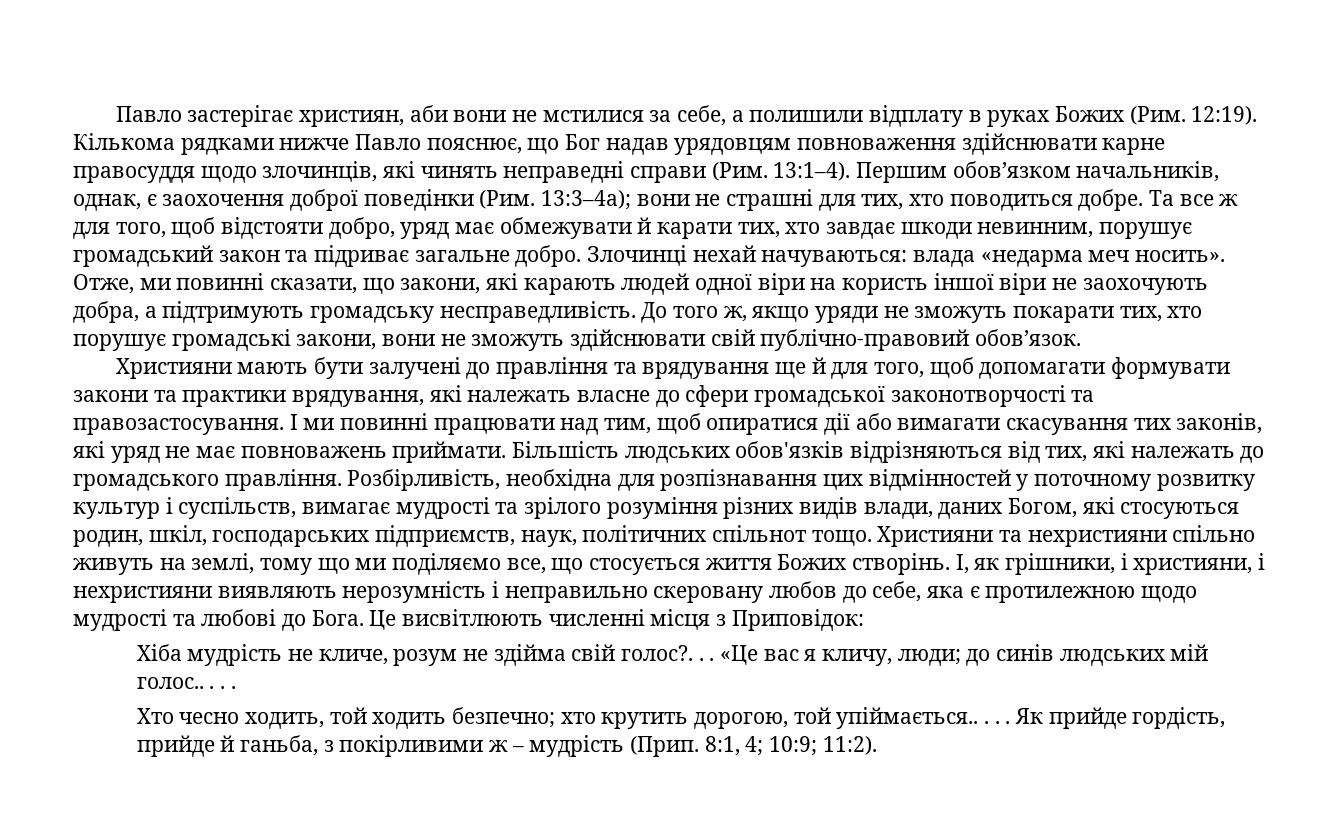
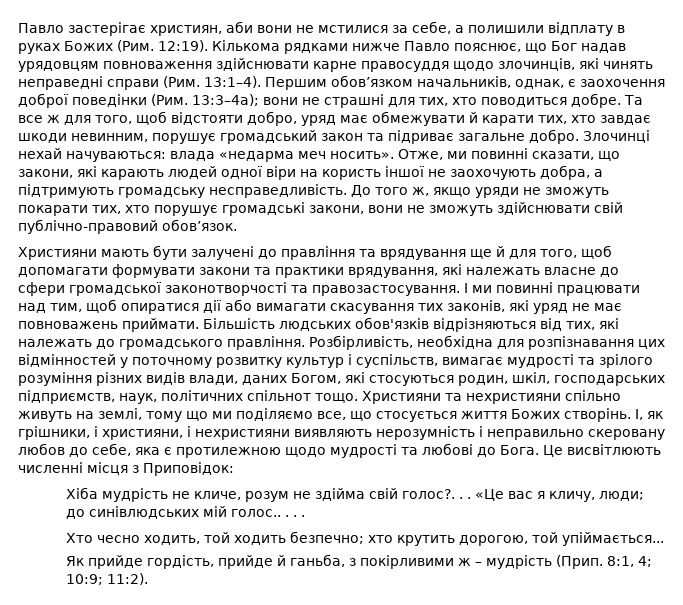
- Отже, ми повинні сказати, що закони, які карають людей одної віри на користь іншої віри не заохочують добра, а підтримують громадську несправедливість.
+ Отже, ми повинні сказати, що закони, які карають людей одної віри на користь іншої не заохочують добра, а підтримують громадську несправедливість.
- «Це вас я кличу, люди; до синів людських мій голос.. . . .
+ «Це вас я кличу, люди; до синівлюдських мій голос.. . . .
- Хто чесно ходить, той ходить безпечно; хто крутить дорогою, той упіймається.. . . . Як прийде гордість, прийде й ганьба, з покірливими ж – мудрість (Прип.
+ Хто чесно ходить, той ходить безпечно; хто крутить дорогою, той упіймається...
+ Як прийде гордість, прийде й ганьба, з покірливими ж – мудрість (Прип.

